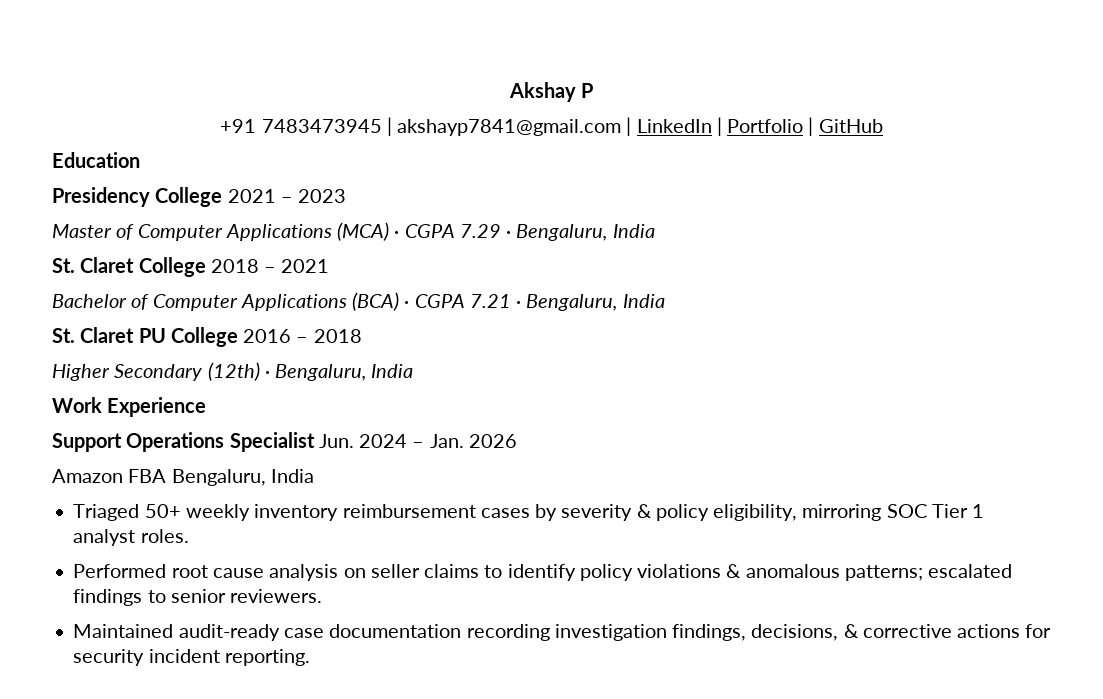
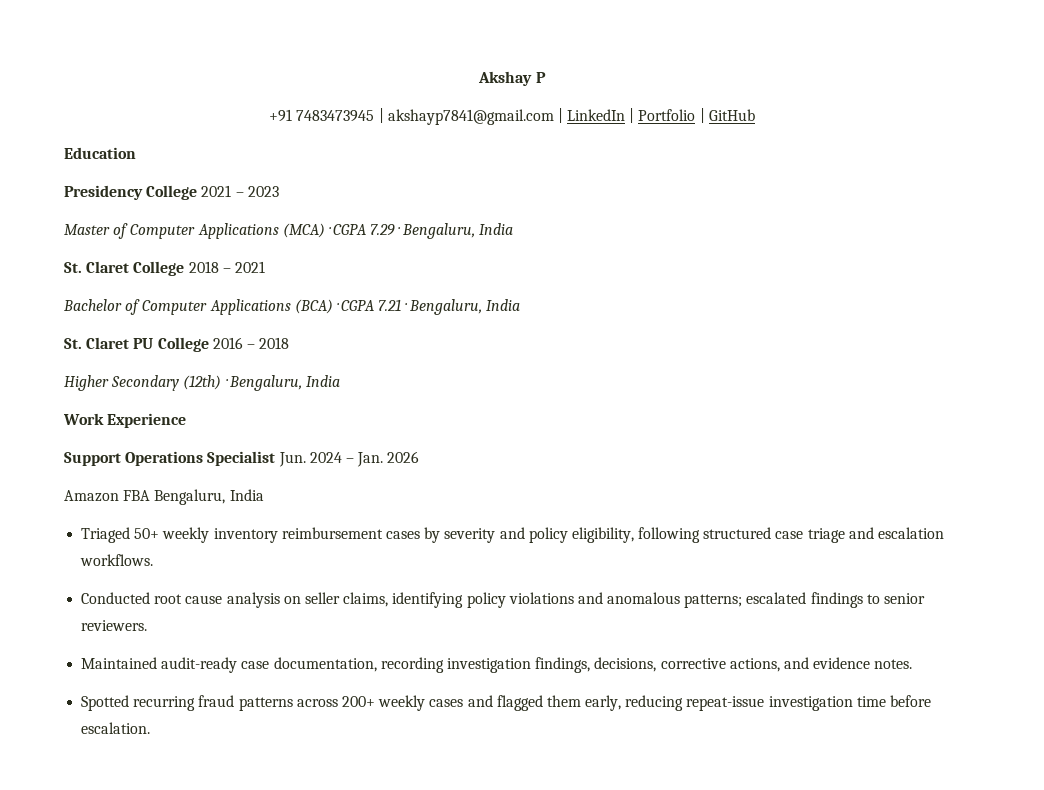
- Triaged 50+ weekly inventory reimbursement cases by severity & policy eligibility, mirroring SOC Tier 1 analyst roles.
- Performed root cause analysis on seller claims to identify policy violations & anomalous patterns; escalated findings to senior reviewers.
+ Triaged 50+ weekly inventory reimbursement cases by severity and policy eligibility, following structured case triage and escalation workflows.
+ Conducted root cause analysis on seller claims, identifying policy violations and anomalous patterns; escalated findings to senior reviewers.
- Maintained audit-ready case documentation recording investigation findings, decisions, & corrective actions for security incident reporting.
+ Maintained audit-ready case documentation, recording investigation findings, decisions, corrective actions, and evidence notes.
+ Spotted recurring fraud patterns across 200+ weekly cases and flagged them early, reducing repeat-issue investigation time before escalation.

